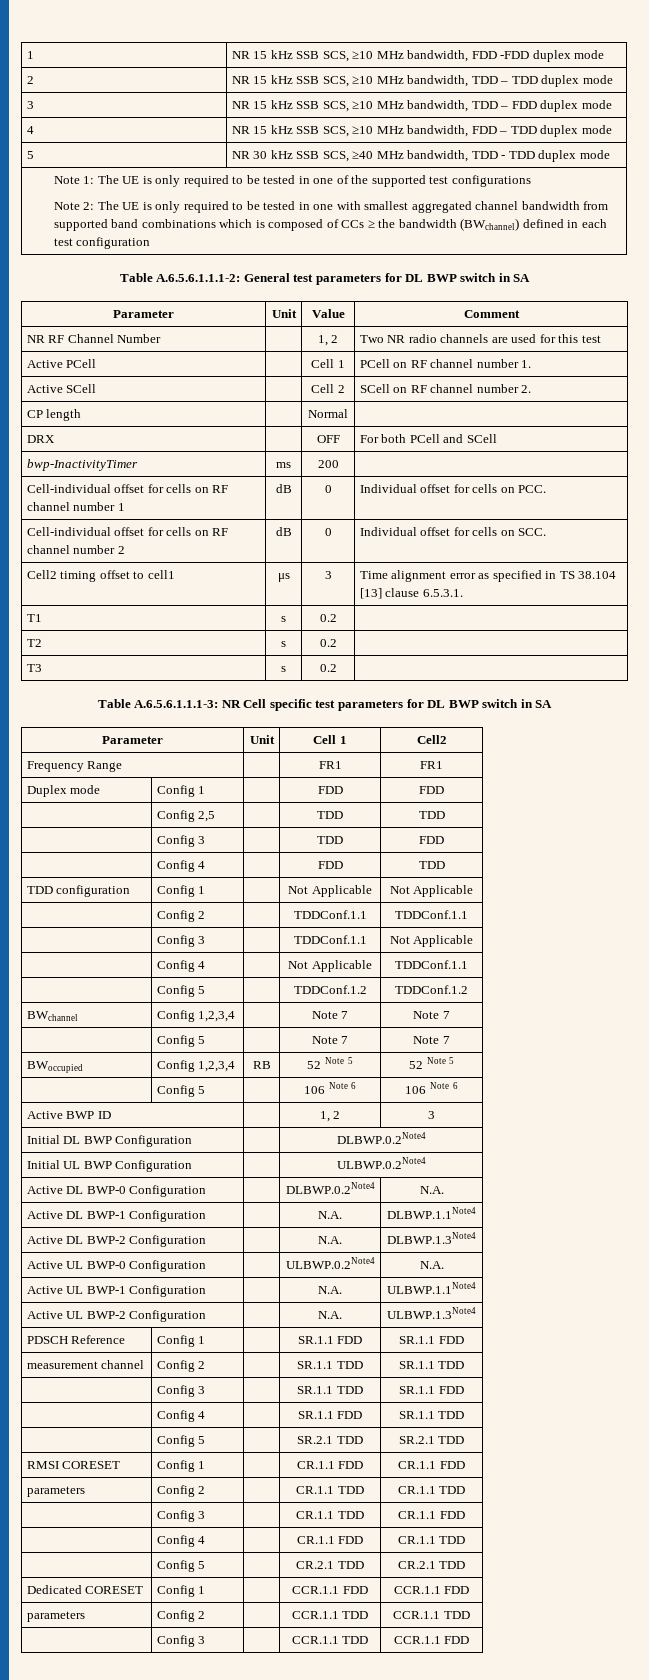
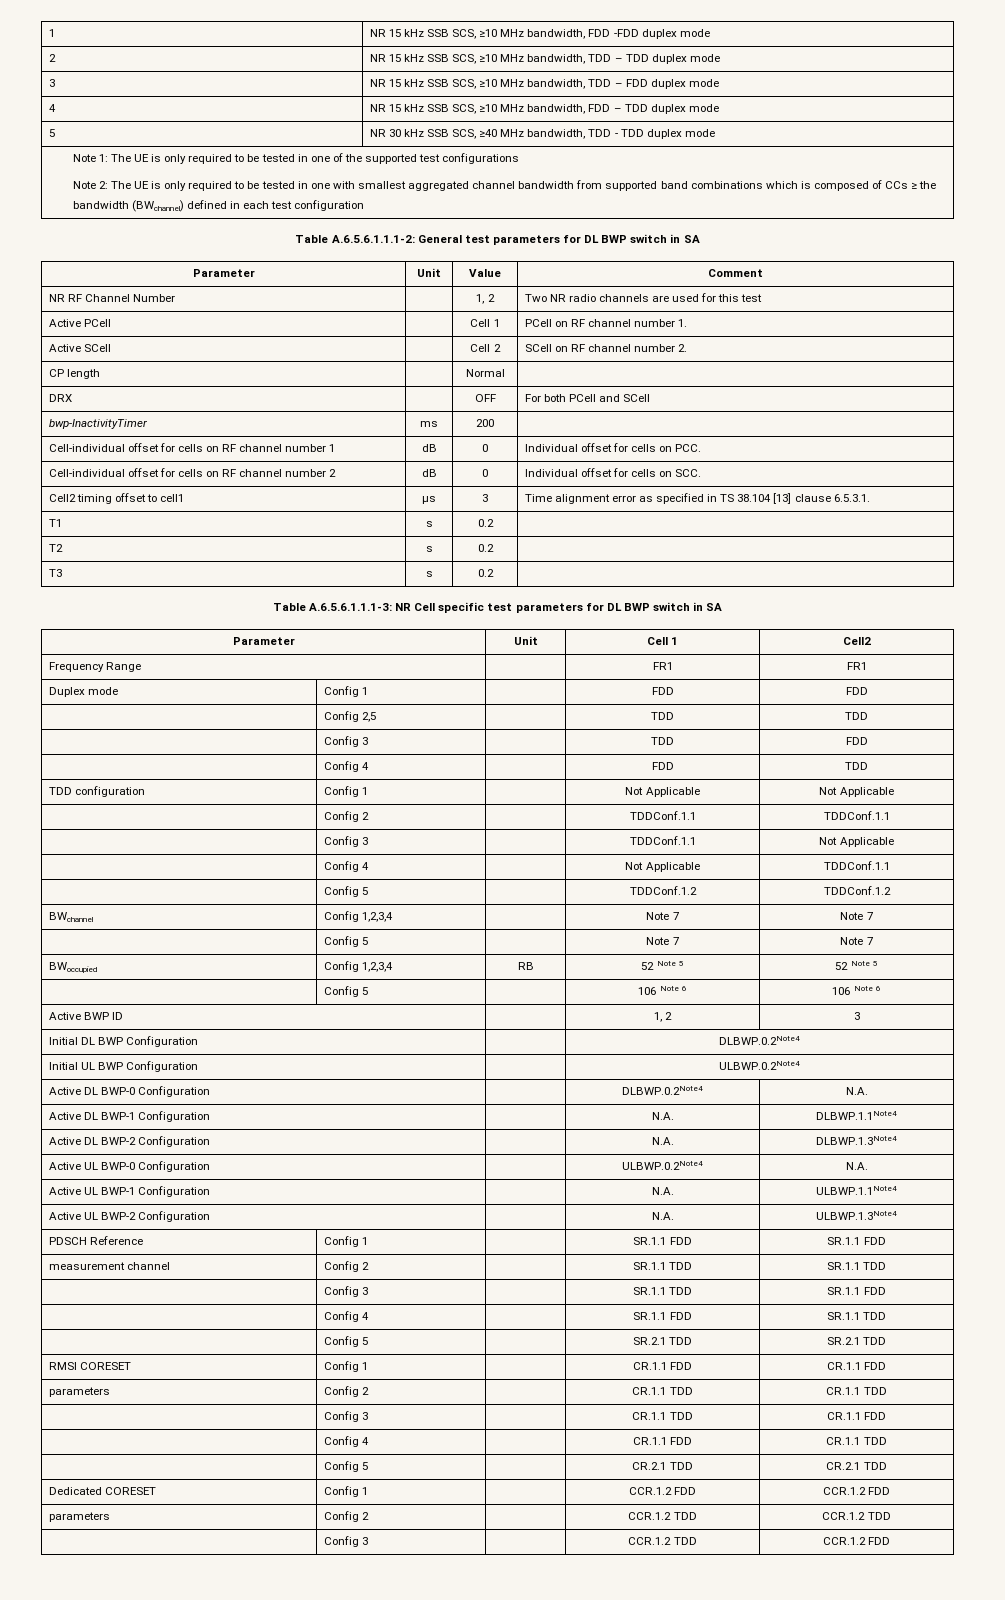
- Dedicated CORESET | Config 1 | | CCR.1.1 FDD | CCR.1.1 FDD
- parameters | Config 2 | | CCR.1.1 TDD | CCR.1.1 TDD
- | Config 3 | | CCR.1.1 TDD | CCR.1.1 FDD
+ Dedicated CORESET | Config 1 | | CCR.1.2 FDD | CCR.1.2 FDD
+ parameters | Config 2 | | CCR.1.2 TDD | CCR.1.2 TDD
+ | Config 3 | | CCR.1.2 TDD | CCR.1.2 FDD

